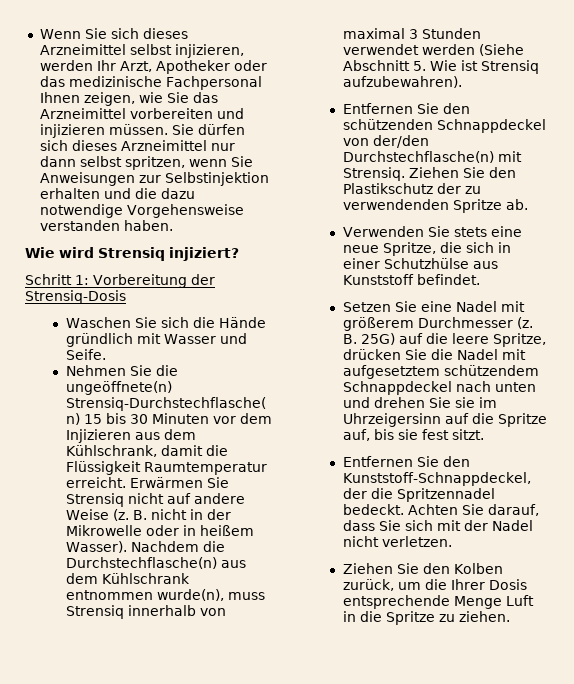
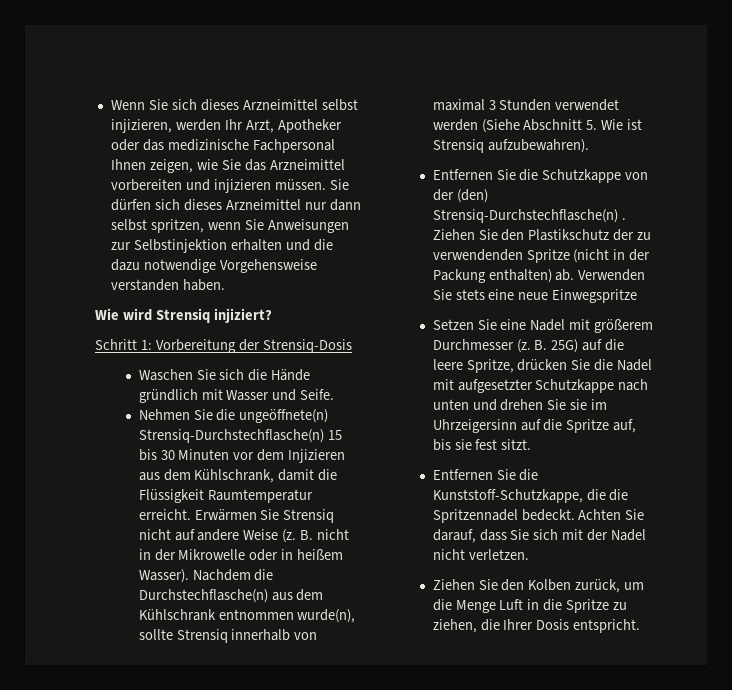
- Nachdem die Durchstechflasche(n) aus dem Kühlschrank entnommen wurde(n), muss Strensiq innerhalb von maximal 3 Stunden verwendet werden (Siehe Abschnitt 5. Wie ist Strensiq aufzubewahren).
+ Nachdem die Durchstechflasche(n) aus dem Kühlschrank entnommen wurde(n), sollte Strensiq innerhalb von maximal 3 Stunden verwendet werden (Siehe Abschnitt 5. Wie ist Strensiq aufzubewahren).
- Entfernen Sie den schützenden Schnappdeckel von der/den Durchstechflasche(n) mit Strensiq.
+ Entfernen Sie die Schutzkappe von der (den) Strensiq-Durchstechflasche(n) .
- Ziehen Sie den Plastikschutz der zu verwendenden Spritze ab.
- Verwenden Sie stets eine neue Spritze, die sich in einer Schutzhülse aus Kunststoff befindet.
+ Ziehen Sie den Plastikschutz der zu verwendenden Spritze (nicht in der Packung enthalten) ab. Verwenden Sie stets eine neue Einwegspritze
- B. 25G) auf die leere Spritze, drücken Sie die Nadel mit aufgesetztem schützendem Schnappdeckel nach unten und drehen Sie sie im Uhrzeigersinn auf die Spritze auf, bis sie fest sitzt.
+ B. 25G) auf die leere Spritze, drücken Sie die Nadel mit aufgesetzter Schutzkappe nach unten und drehen Sie sie im Uhrzeigersinn auf die Spritze auf, bis sie fest sitzt.
- Entfernen Sie den Kunststoff-Schnappdeckel, der die Spritzennadel bedeckt.
+ Entfernen Sie die Kunststoff-Schutzkappe, die die Spritzennadel bedeckt.
- Ziehen Sie den Kolben zurück, um die Ihrer Dosis entsprechende Menge Luft in die Spritze zu ziehen.
+ Ziehen Sie den Kolben zurück, um die Menge Luft in die Spritze zu ziehen, die Ihrer Dosis entspricht.

